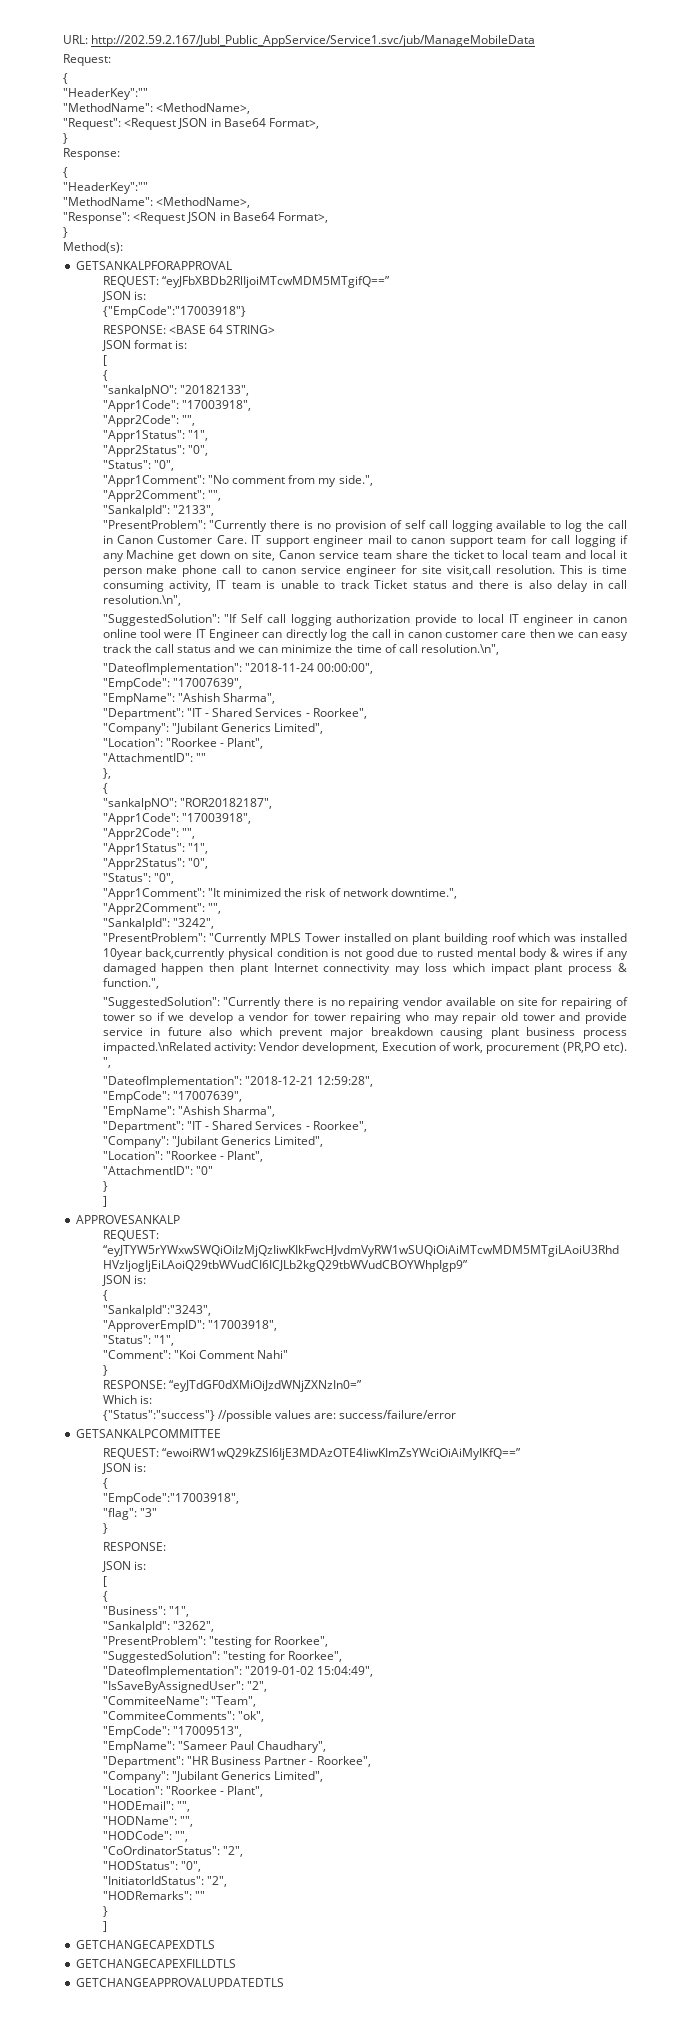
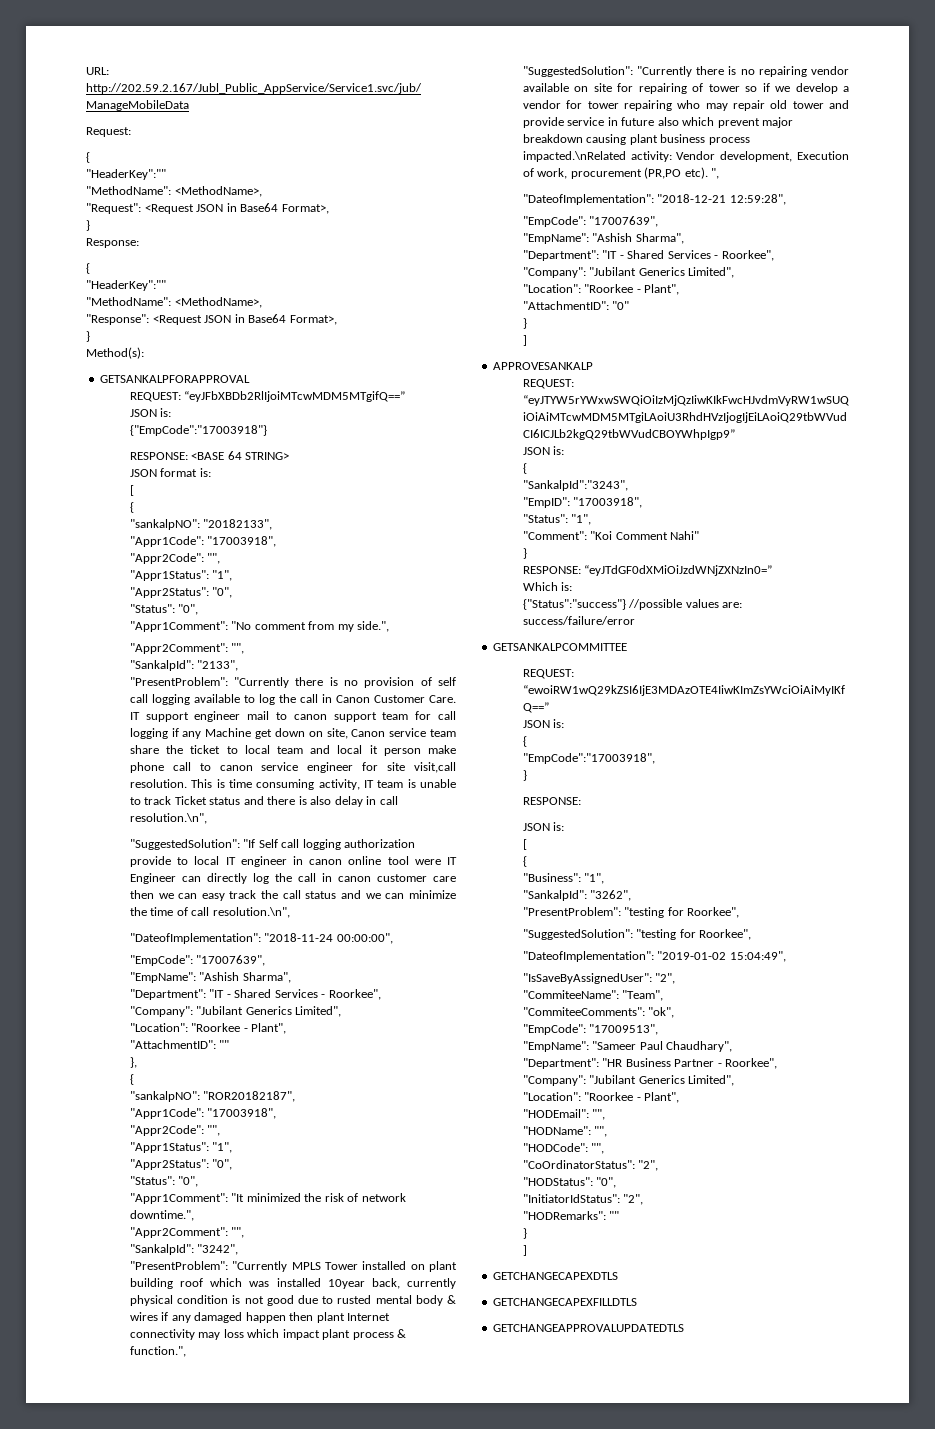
- "PresentProblem": "Currently MPLS Tower installed on plant building roof which was installed 10year back,currently physical condition is not good due to rusted mental body & wires if any damaged happen then plant Internet connectivity may loss which impact plant process & function.",
+ "PresentProblem": "Currently MPLS Tower installed on plant building roof which was installed 10year back, currently physical condition is not good due to rusted mental body & wires if any damaged happen then plant Internet connectivity may loss which impact plant process & function.",
- "ApproverEmpID": "17003918",
+ "EmpID": "17003918",
- "flag": "3"

